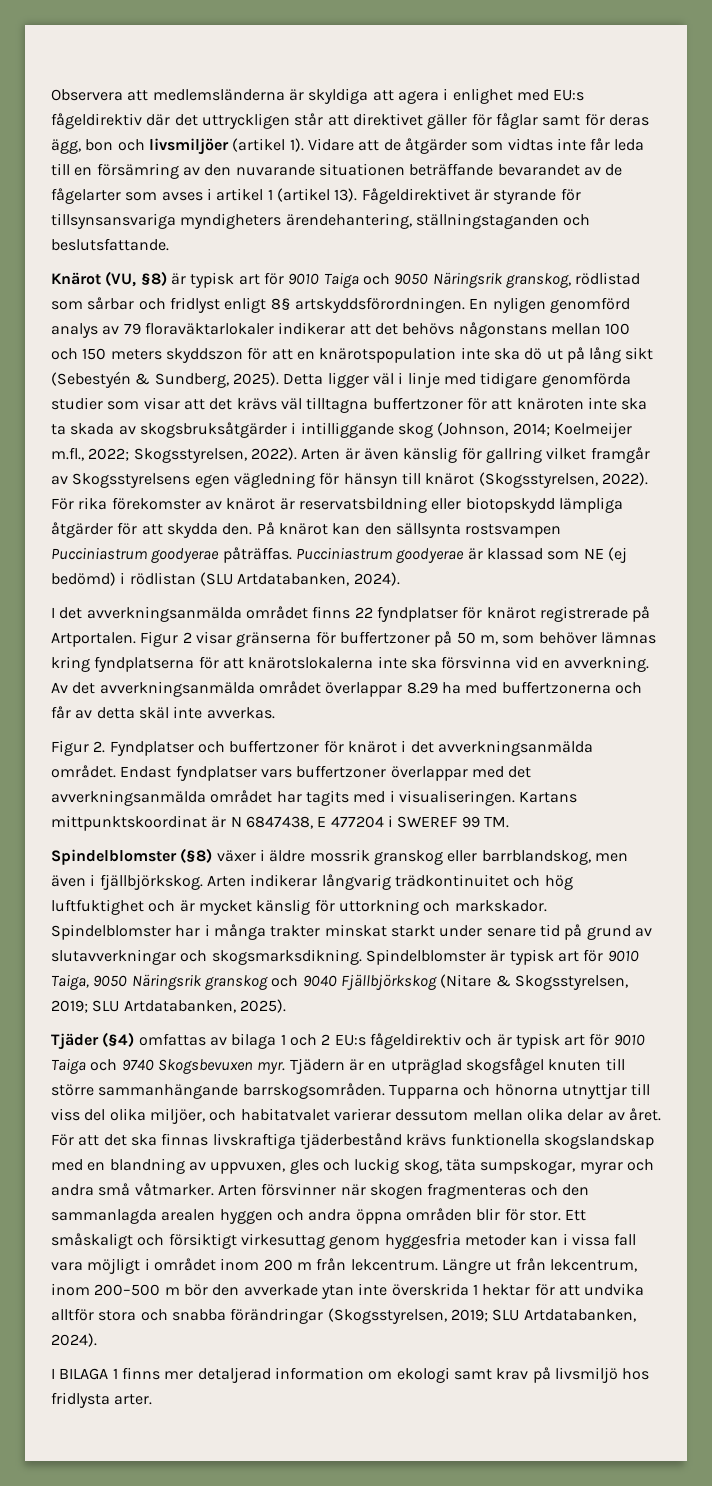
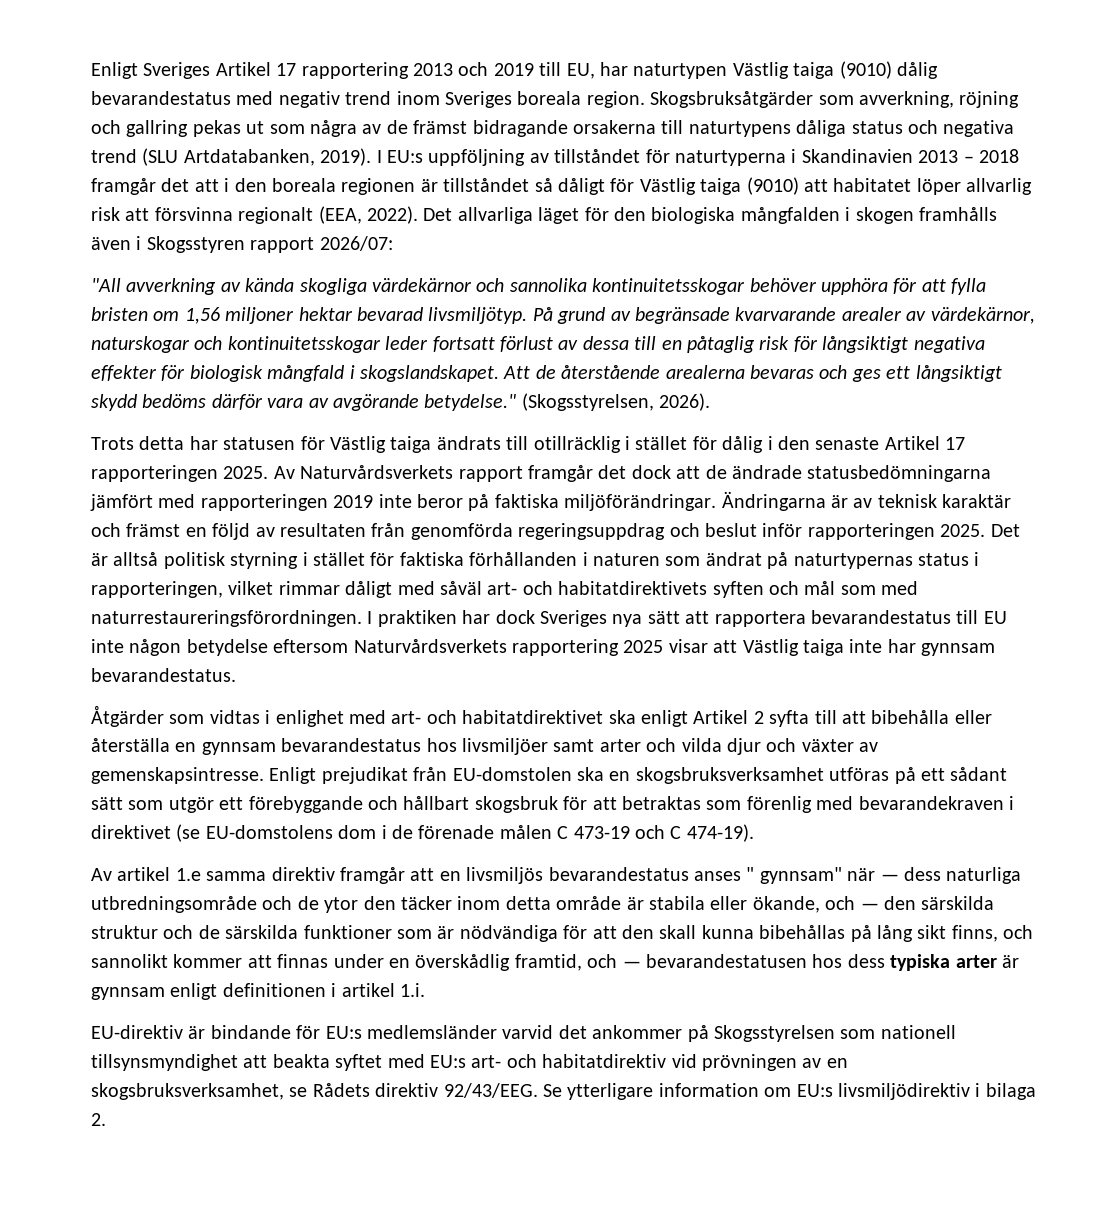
- Observera att medlemsländerna är skyldiga att agera i enlighet med EU:s fågeldirektiv där det uttryckligen står att direktivet gäller för fåglar samt för deras ägg, bon och livsmiljöer (artikel 1). Vidare att de åtgärder som vidtas inte får leda till en försämring av den nuvarande situationen beträffande bevarandet av de fågelarter som avses i artikel 1 (artikel 13). Fågeldirektivet är styrande för tillsynsansvariga myndigheters ärendehantering, ställningstaganden och beslutsfattande.
- Knärot (VU, §8) är typisk art för 9010 Taiga och 9050 Näringsrik granskog, rödlistad som sårbar och fridlyst enligt 8§ artskyddsförordningen. En nyligen genomförd analys av 79 floraväktarlokaler indikerar att det behövs någonstans mellan 100 och 150 meters skyddszon för att en knärotspopulation inte ska dö ut på lång sikt (Sebestyén & Sundberg, 2025). Detta ligger väl i linje med tidigare genomförda studier som visar att det krävs väl tilltagna buffertzoner för att knäroten inte ska ta skada av skogsbruksåtgärder i intilliggande skog (Johnson, 2014; Koelmeijer m.fl., 2022; Skogsstyrelsen, 2022). Arten är även känslig för gallring vilket framgår av Skogsstyrelsens egen vägledning för hänsyn till knärot (Skogsstyrelsen, 2022). För rika förekomster av knärot är reservatsbildning eller biotopskydd lämpliga åtgärder för att skydda den. På knärot kan den sällsynta rostsvampen Pucciniastrum goodyerae påträffas. Pucciniastrum goodyerae är klassad som NE (ej bedömd) i rödlistan (SLU Artdatabanken, 2024).
- I det avverkningsanmälda området finns 22 fyndplatser för knärot registrerade på Artportalen. Figur 2 visar gränserna för buffertzoner på 50 m, som behöver lämnas kring fyndplatserna för att knärotslokalerna inte ska försvinna vid en avverkning. Av det avverkningsanmälda området överlappar 8.29 ha med buffertzonerna och får av detta skäl inte avverkas.
- Figur 2. Fyndplatser och buffertzoner för knärot i det avverkningsanmälda området. Endast fyndplatser vars buffertzoner överlappar med det avverkningsanmälda området har tagits med i visualiseringen. Kartans mittpunktskoordinat är N 6847438, E 477204 i SWEREF 99 TM.
- Spindelblomster (§8) växer i äldre mossrik granskog eller barrblandskog, men även i fjällbjörkskog. Arten indikerar långvarig trädkontinuitet och hög luftfuktighet och är mycket känslig för uttorkning och markskador. Spindelblomster har i många trakter minskat starkt under senare tid på grund av slutavverkningar och skogsmarksdikning. Spindelblomster är typisk art för 9010 Taiga, 9050 Näringsrik granskog och 9040 Fjällbjörkskog (Nitare & Skogsstyrelsen, 2019; SLU Artdatabanken, 2025).
- Tjäder (§4) omfattas av bilaga 1 och 2 EU:s fågeldirektiv och är typisk art för 9010 Taiga och 9740 Skogsbevuxen myr. Tjädern är en utpräglad skogsfågel knuten till större sammanhängande barrskogsområden. Tupparna och hönorna utnyttjar till viss del olika miljöer, och habitatvalet varierar dessutom mellan olika delar av året. För att det ska finnas livskraftiga tjäderbestånd krävs funktionella skogslandskap med en blandning av uppvuxen, gles och luckig skog, täta sumpskogar, myrar och andra små våtmarker. Arten försvinner när skogen fragmenteras och den sammanlagda arealen hyggen och andra öppna områden blir för stor. Ett småskaligt och försiktigt virkesuttag genom hyggesfria metoder kan i vissa fall vara möjligt i området inom 200 m från lekcentrum. Längre ut från lekcentrum, inom 200–500 m bör den avverkade ytan inte överskrida 1 hektar för att undvika alltför stora och snabba förändringar (Skogsstyrelsen, 2019; SLU Artdatabanken, 2024).
- I BILAGA 1 finns mer detaljerad information om ekologi samt krav på livsmiljö hos fridlysta arter.
+ Enligt Sveriges Artikel 17 rapportering 2013 och 2019 till EU, har naturtypen Västlig taiga (9010) dålig bevarandestatus med negativ trend inom Sveriges boreala region. Skogsbruksåtgärder som avverkning, röjning och gallring pekas ut som några av de främst bidragande orsakerna till naturtypens dåliga status och negativa trend (SLU Artdatabanken, 2019). I EU:s uppföljning av tillståndet för naturtyperna i Skandinavien 2013 – 2018 framgår det att i den boreala regionen är tillståndet så dåligt för Västlig taiga (9010) att habitatet löper allvarlig risk att försvinna regionalt (EEA, 2022). Det allvarliga läget för den biologiska mångfalden i skogen framhålls även i Skogsstyren rapport 2026/07:
+ "All avverkning av kända skogliga värdekärnor och sannolika kontinuitetsskogar behöver upphöra för att fylla bristen om 1,56 miljoner hektar bevarad livsmiljötyp. På grund av begränsade kvarvarande arealer av värdekärnor, naturskogar och kontinuitetsskogar leder fortsatt förlust av dessa till en påtaglig risk för långsiktigt negativa effekter för biologisk mångfald i skogslandskapet. Att de återstående arealerna bevaras och ges ett långsiktigt skydd bedöms därför vara av avgörande betydelse." (Skogsstyrelsen, 2026).
+ Trots detta har statusen för Västlig taiga ändrats till otillräcklig i stället för dålig i den senaste Artikel 17 rapporteringen 2025. Av Naturvårdsverkets rapport framgår det dock att de ändrade statusbedömningarna jämfört med rapporteringen 2019 inte beror på faktiska miljöförändringar. Ändringarna är av teknisk karaktär och främst en följd av resultaten från genomförda regeringsuppdrag och beslut inför rapporteringen 2025. Det är alltså politisk styrning i stället för faktiska förhållanden i naturen som ändrat på naturtypernas status i rapporteringen, vilket rimmar dåligt med såväl art- och habitatdirektivets syften och mål som med naturrestaureringsförordningen. I praktiken har dock Sveriges nya sätt att rapportera bevarandestatus till EU inte någon betydelse eftersom Naturvårdsverkets rapportering 2025 visar att Västlig taiga inte har gynnsam bevarandestatus.
+ Åtgärder som vidtas i enlighet med art- och habitatdirektivet ska enligt Artikel 2 syfta till att bibehålla eller återställa en gynnsam bevarandestatus hos livsmiljöer samt arter och vilda djur och växter av gemenskapsintresse. Enligt prejudikat från EU-domstolen ska en skogsbruksverksamhet utföras på ett sådant sätt som utgör ett förebyggande och hållbart skogsbruk för att betraktas som förenlig med bevarandekraven i direktivet (se EU-domstolens dom i de förenade målen C 473-19 och C 474-19).
+ Av artikel 1.e samma direktiv framgår att en livsmiljös bevarandestatus anses " gynnsam" när — dess naturliga utbredningsområde och de ytor den täcker inom detta område är stabila eller ökande, och — den särskilda struktur och de särskilda funktioner som är nödvändiga för att den skall kunna bibehållas på lång sikt finns, och sannolikt kommer att finnas under en överskådlig framtid, och — bevarandestatusen hos dess typiska arter är gynnsam enligt definitionen i artikel 1.i.
+ EU-direktiv är bindande för EU:s medlemsländer varvid det ankommer på Skogsstyrelsen som nationell tillsynsmyndighet att beakta syftet med EU:s art- och habitatdirektiv vid prövningen av en skogsbruksverksamhet, se Rådets direktiv 92/43/EEG. Se ytterligare information om EU:s livsmiljödirektiv i bilaga 2.

